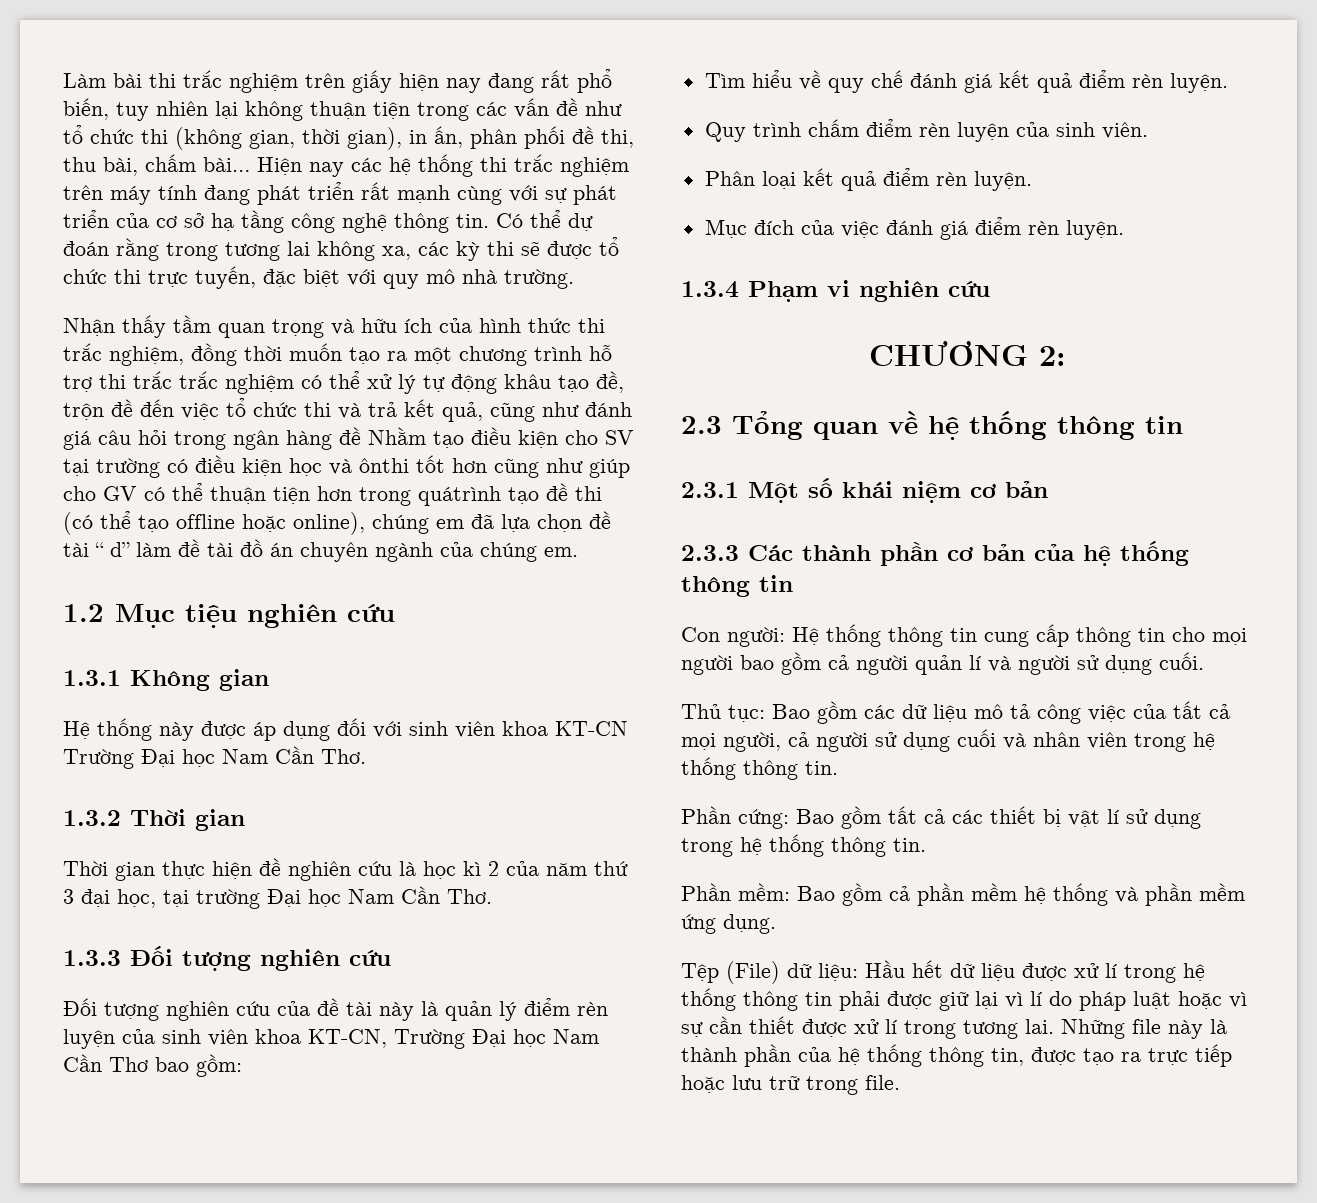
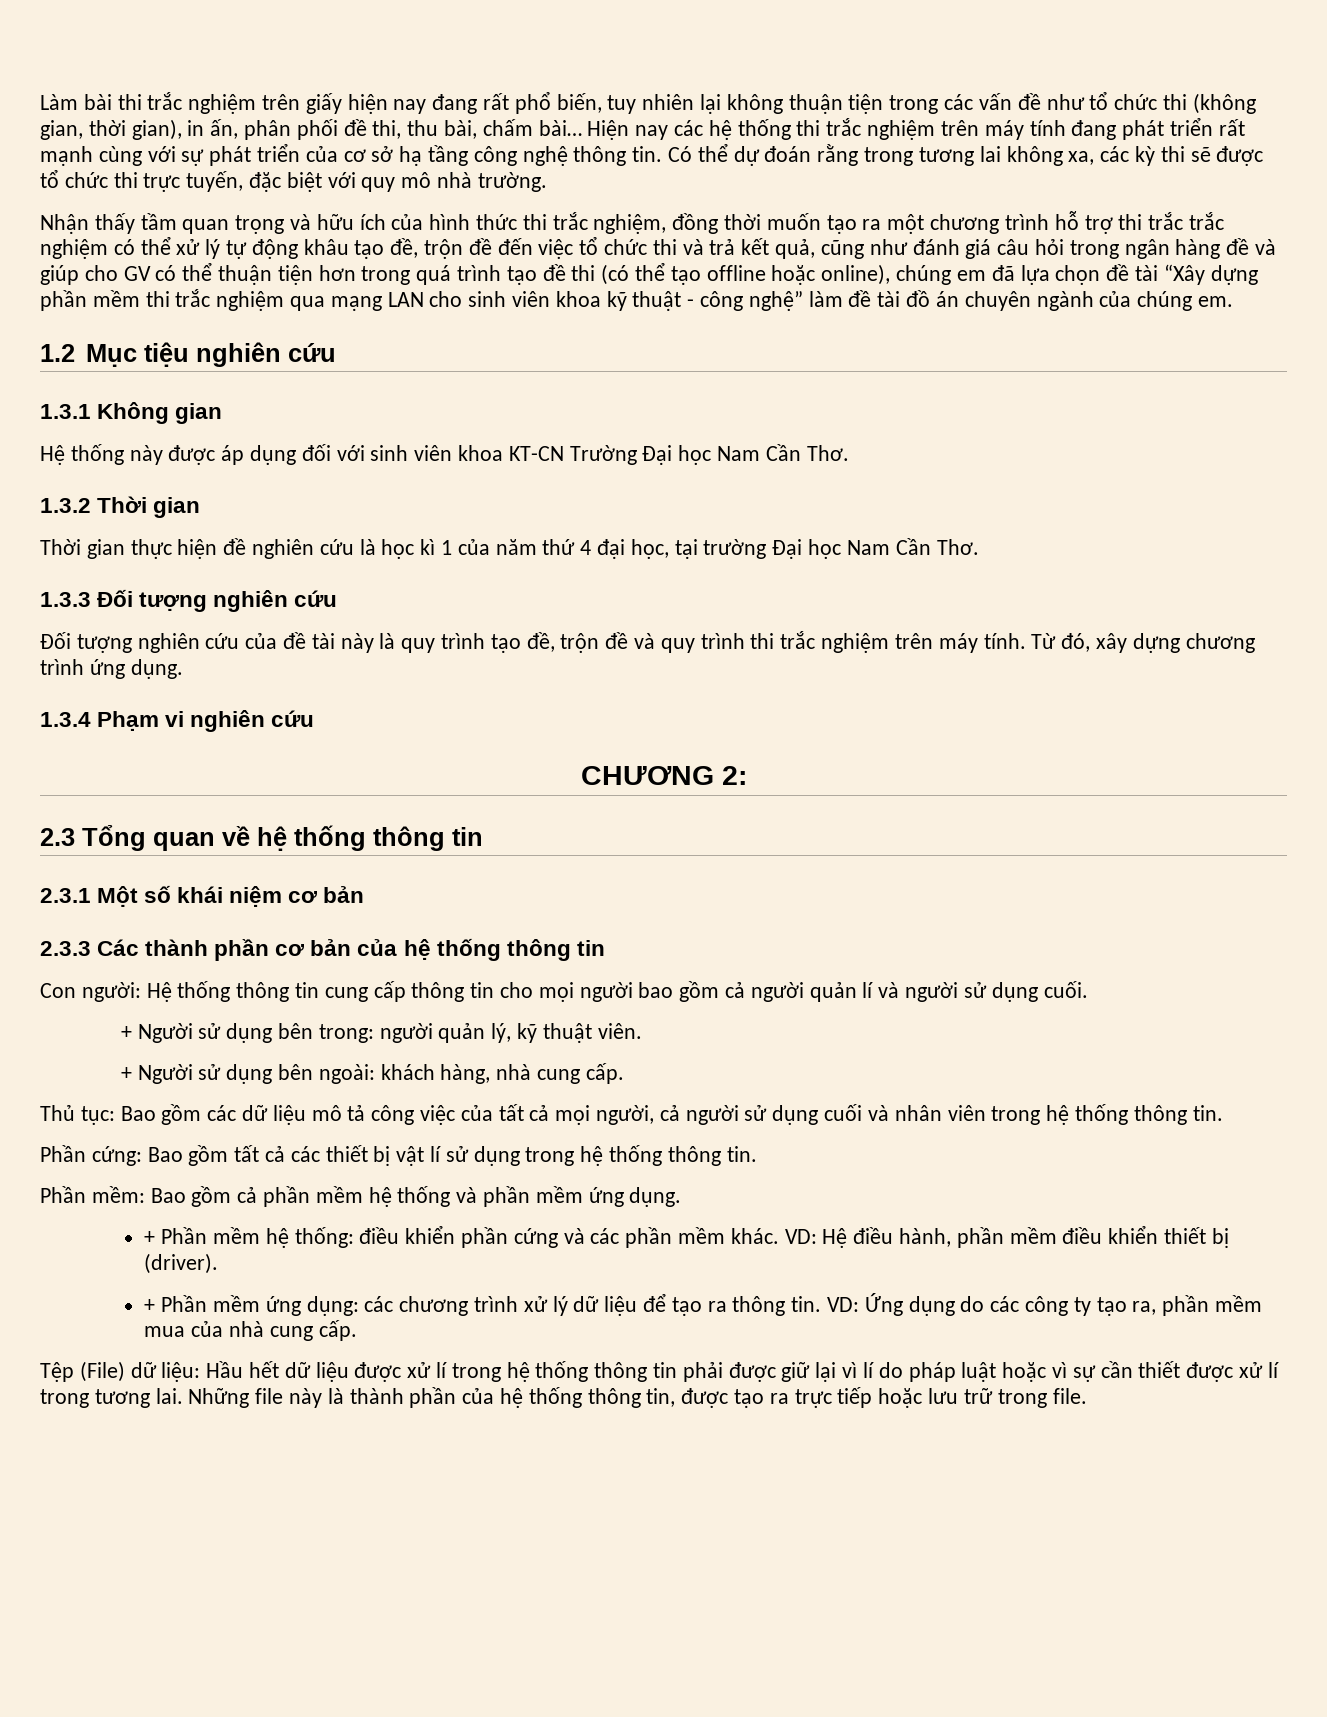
- Nhận thấy tầm quan trọng và hữu ích của hình thức thi trắc nghiệm, đồng thời muốn tạo ra một chương trình hỗ trợ thi trắc trắc nghiệm có thể xử lý tự động khâu tạo đề, trộn đề đến việc tổ chức thi và trả kết quả, cũng như đánh giá câu hỏi trong ngân hàng đề Nhằm tạo điều kiện cho SV tại trường có điều kiện học và ônthi tốt hơn cũng như giúp cho GV có thể thuận tiện hơn trong quátrình tạo đề thi (có thể tạo offline hoặc online), chúng em đã lựa chọn đề tài “ d” làm đề tài đồ án chuyên ngành của chúng em.
+ Nhận thấy tầm quan trọng và hữu ích của hình thức thi trắc nghiệm, đồng thời muốn tạo ra một chương trình hỗ trợ thi trắc trắc nghiệm có thể xử lý tự động khâu tạo đề, trộn đề đến việc tổ chức thi và trả kết quả, cũng như đánh giá câu hỏi trong ngân hàng đề và giúp cho GV có thể thuận tiện hơn trong quá trình tạo đề thi (có thể tạo offline hoặc online), chúng em đã lựa chọn đề tài “Xây dựng phần mềm thi trắc nghiệm qua mạng LAN cho sinh viên khoa kỹ thuật - công nghệ” làm đề tài đồ án chuyên ngành của chúng em.
- Thời gian thực hiện đề nghiên cứu là học kì 2 của năm thứ 3 đại học, tại trường Đại học Nam Cần Thơ.
+ Thời gian thực hiện đề nghiên cứu là học kì 1 của năm thứ 4 đại học, tại trường Đại học Nam Cần Thơ.
- Đối tượng nghiên cứu của đề tài này là quản lý điểm rèn luyện của sinh viên khoa KT-CN, Trường Đại học Nam Cần Thơ bao gồm:
- Tìm hiểu về quy chế đánh giá kết quả điểm rèn luyện.
- Quy trình chấm điểm rèn luyện của sinh viên.
- Phân loại kết quả điểm rèn luyện.
- Mục đích của việc đánh giá điểm rèn luyện.
+ Đối tượng nghiên cứu của đề tài này là quy trình tạo đề, trộn đề và quy trình thi trắc nghiệm trên máy tính. Từ đó, xây dựng chương trình ứng dụng.
+ + Người sử dụng bên trong: người quản lý, kỹ thuật viên.
+ + Người sử dụng bên ngoài: khách hàng, nhà cung cấp.
+ + Phần mềm hệ thống: điều khiển phần cứng và các phần mềm khác. VD: Hệ điều hành, phần mềm điều khiển thiết bị (driver).
+ + Phần mềm ứng dụng: các chương trình xử lý dữ liệu để tạo ra thông tin. VD: Ứng dụng do các công ty tạo ra, phần mềm mua của nhà cung cấp.

